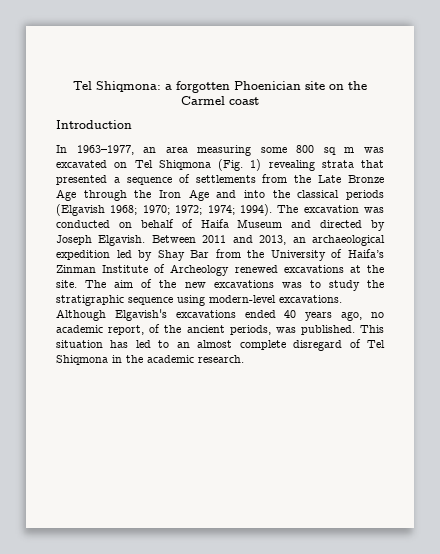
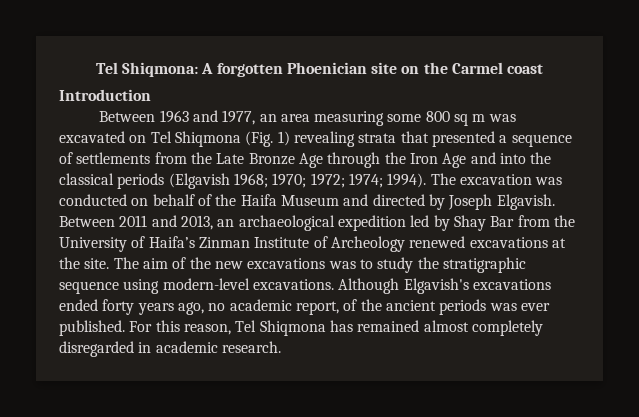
- Tel Shiqmona: a forgotten Phoenician site on the Carmel coast
+ Tel Shiqmona: A forgotten Phoenician site on the Carmel coast
- In 1963–1977, an area measuring some 800 sq m was excavated on Tel Shiqmona (Fig. 1) revealing strata that presented a sequence of settlements from the Late Bronze Age through the Iron Age and into the classical periods (Elgavish 1968; 1970; 1972; 1974; 1994).
+ Between 1963 and 1977, an area measuring some 800 sq m was excavated on Tel Shiqmona (Fig. 1) revealing strata that presented a sequence of settlements from the Late Bronze Age through the Iron Age and into the classical periods (Elgavish 1968; 1970; 1972; 1974; 1994).
- The excavation was conducted on behalf of Haifa Museum and directed by Joseph Elgavish.
+ The excavation was conducted on behalf of the Haifa Museum and directed by Joseph Elgavish.
- Although Elgavish's excavations ended 40 years ago, no academic report, of the ancient periods, was published. This situation has led to an almost complete disregard of Tel Shiqmona in the academic research.
+ Although Elgavish's excavations ended forty years ago, no academic report, of the ancient periods was ever published. For this reason, Tel Shiqmona has remained almost completely disregarded in academic research.

